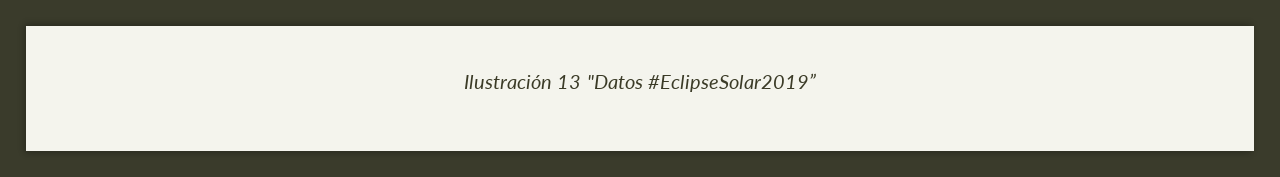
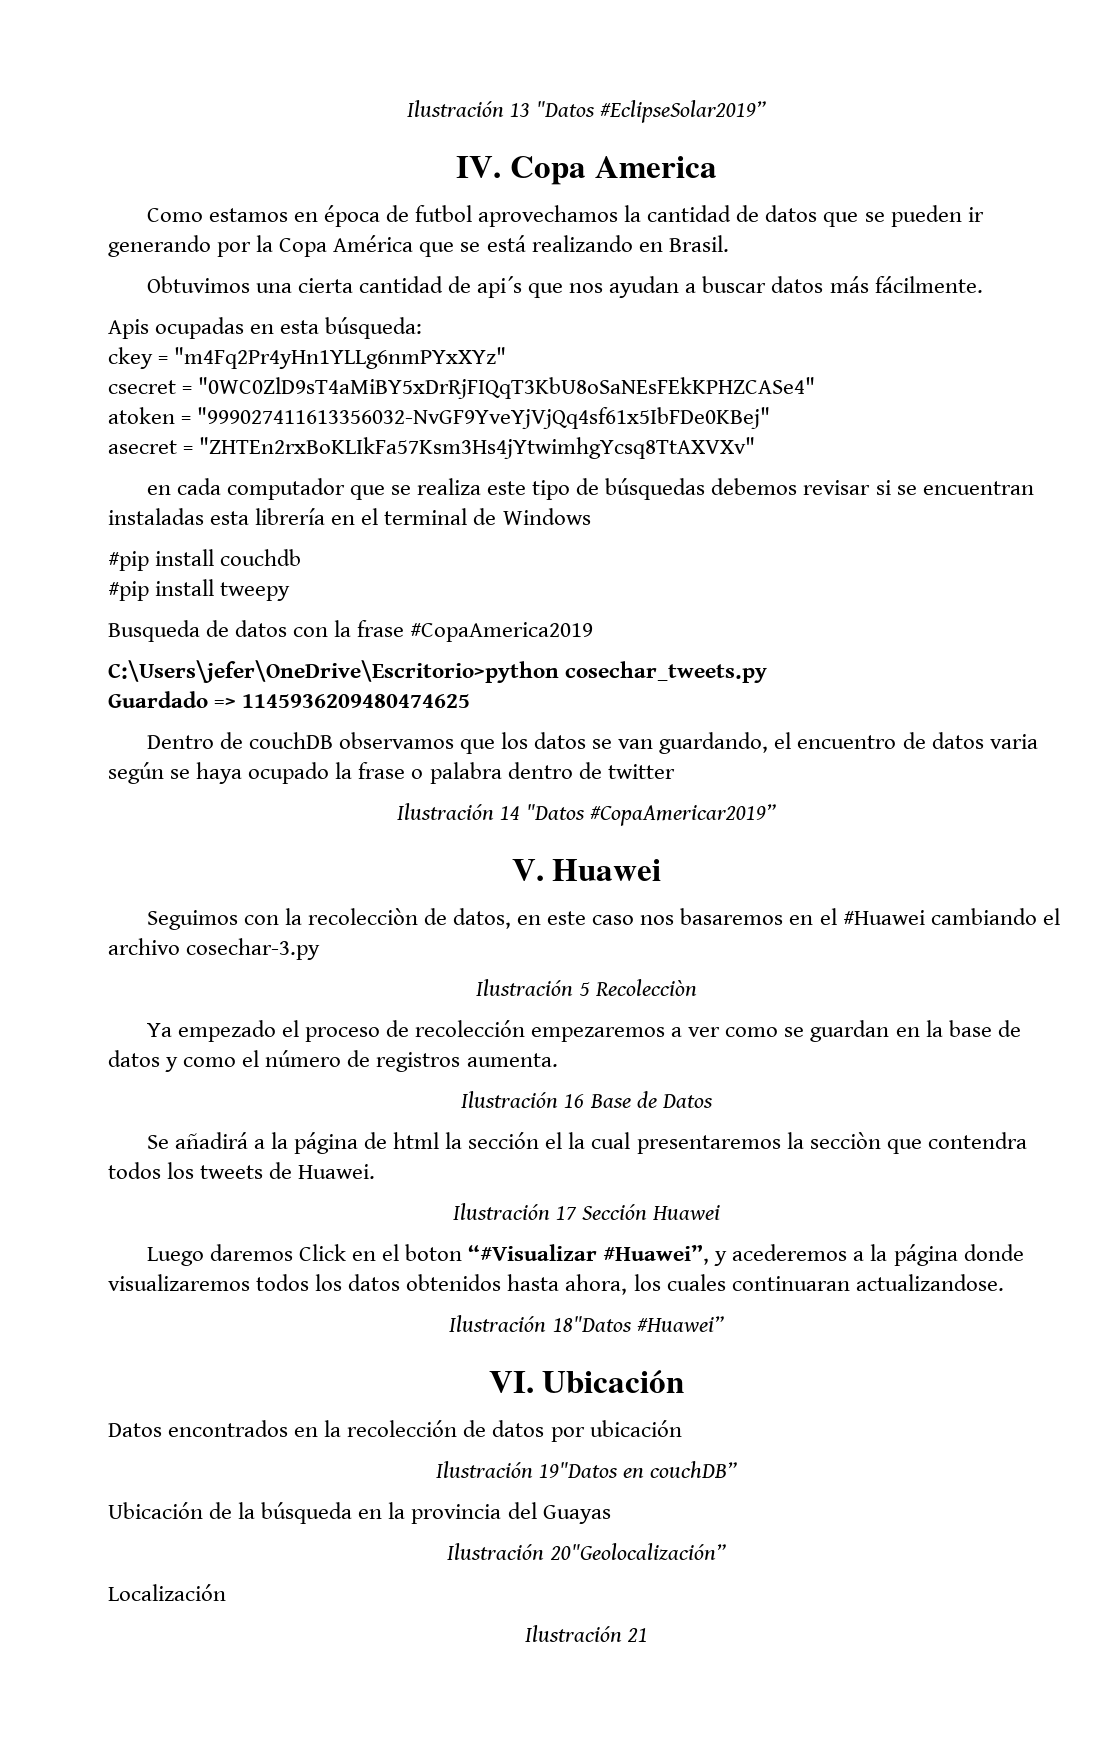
+ IV. Copa America
+ Como estamos en época de futbol aprovechamos la cantidad de datos que se pueden ir generando por la Copa América que se está realizando en Brasil.
+ Obtuvimos una cierta cantidad de api´s que nos ayudan a buscar datos más fácilmente.
+ Apis ocupadas en esta búsqueda:
+ ckey = "m4Fq2Pr4yHn1YLLg6nmPYxXYz"
+ csecret = "0WC0ZlD9sT4aMiBY5xDrRjFIQqT3KbU8oSaNEsFEkKPHZCASe4"
+ atoken = "999027411613356032-NvGF9YveYjVjQq4sf61x5IbFDe0KBej"
+ asecret = "ZHTEn2rxBoKLIkFa57Ksm3Hs4jYtwimhgYcsq8TtAXVXv"
+ en cada computador que se realiza este tipo de búsquedas debemos revisar si se encuentran instaladas esta librería en el terminal de Windows
+ #pip install couchdb
+ #pip install tweepy
+ Busqueda de datos con la frase #CopaAmerica2019
+ C:\Users\jefer\OneDrive\Escritorio>python cosechar_tweets.py
+ Guardado => 1145936209480474625
+ Dentro de couchDB observamos que los datos se van guardando, el encuentro de datos varia según se haya ocupado la frase o palabra dentro de twitter
+ Ilustración 14 "Datos #CopaAmericar2019”
+ V. Huawei
+ Seguimos con la recolecciòn de datos, en este caso nos basaremos en el #Huawei cambiando el archivo cosechar-3.py
+ Ilustración 5 Recolecciòn
+ Ya empezado el proceso de recolección empezaremos a ver como se guardan en la base de datos y como el número de registros aumenta.
+ Ilustración 16 Base de Datos
+ Se añadirá a la página de html la sección el la cual presentaremos la secciòn que contendra todos los tweets de Huawei.
+ Ilustración 17 Sección Huawei
+ Luego daremos Click en el boton “#Visualizar #Huawei”, y acederemos a la página donde visualizaremos todos los datos obtenidos hasta ahora, los cuales continuaran actualizandose.
+ Ilustración 18"Datos #Huawei”
+ VI. Ubicación
+ Datos encontrados en la recolección de datos por ubicación
+ Ilustración 19"Datos en couchDB”
+ Ubicación de la búsqueda en la provincia del Guayas
+ Ilustración 20"Geolocalización”
+ Localización
+ Ilustración 21

